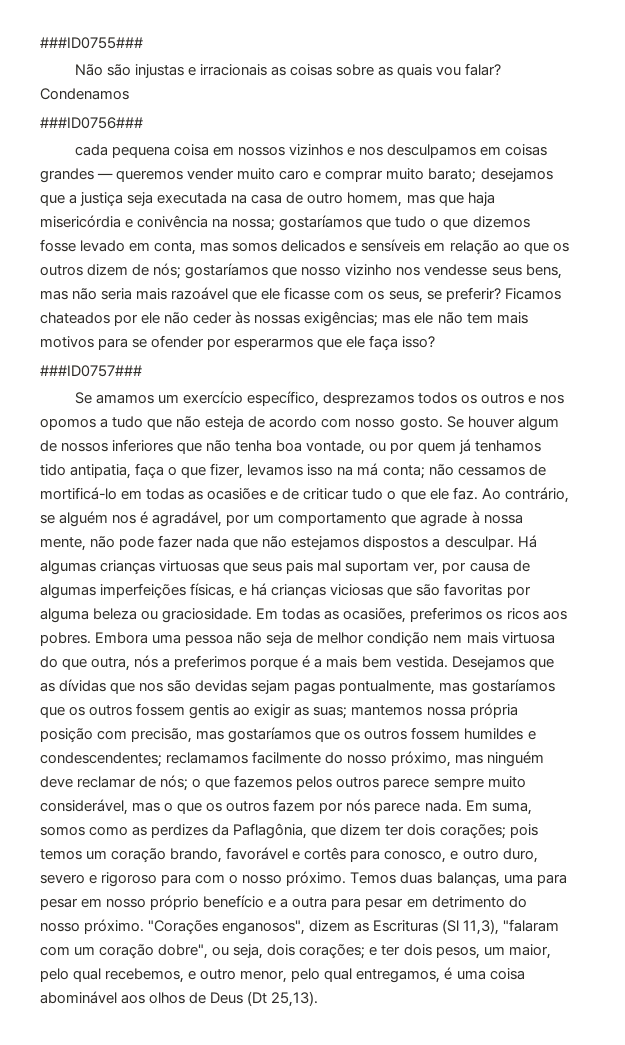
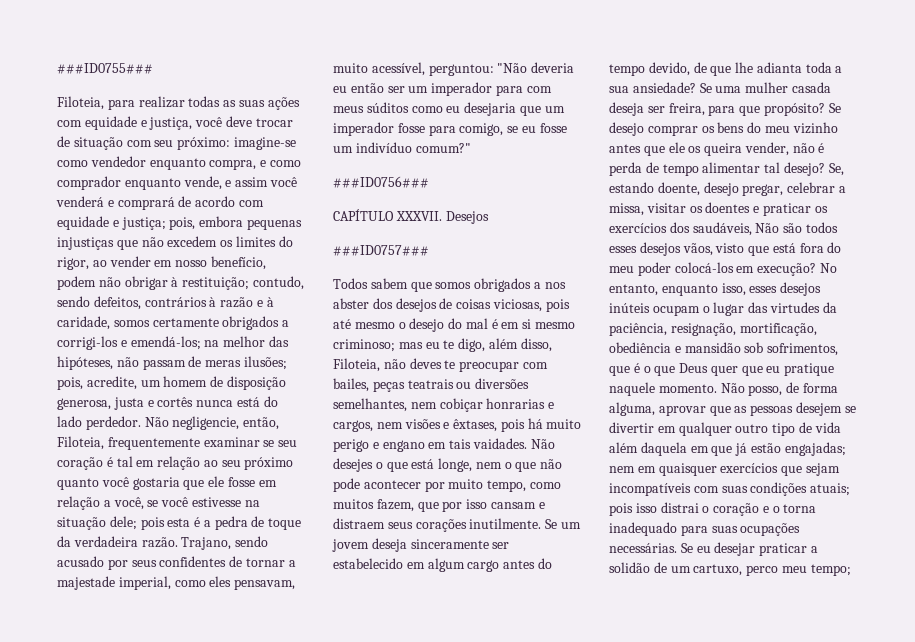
- Não são injustas e irracionais as coisas sobre as quais vou falar? Condenamos
+ Filoteia, para realizar todas as suas ações com equidade e justiça, você deve trocar de situação com seu próximo: imagine-se como vendedor enquanto compra, e como comprador enquanto vende, e assim você venderá e comprará de acordo com equidade e justiça; pois, embora pequenas injustiças que não excedem os limites do rigor, ao vender em nosso benefício, podem não obrigar à restituição; contudo, sendo defeitos, contrários à razão e à caridade, somos certamente obrigados a corrigi-los e emendá-los; na melhor das hipóteses, não passam de meras ilusões; pois, acredite, um homem de disposição generosa, justa e cortês nunca está do lado perdedor. Não negligencie, então, Filoteia, frequentemente examinar se seu coração é tal em relação ao seu próximo quanto você gostaria que ele fosse em relação a você, se você estivesse na situação dele; pois esta é a pedra de toque da verdadeira razão. Trajano, sendo acusado por seus confidentes de tornar a majestade imperial, como eles pensavam, muito acessível, perguntou: "Não deveria eu então ser um imperador para com meus súditos como eu desejaria que um imperador fosse para comigo, se eu fosse um indivíduo comum?"
  ###ID0756###
- cada pequena coisa em nossos vizinhos e nos desculpamos em coisas grandes — queremos vender muito caro e comprar muito barato; desejamos que a justiça seja executada na casa de outro homem, mas que haja misericórdia e conivência na nossa; gostaríamos que tudo o que dizemos fosse levado em conta, mas somos delicados e sensíveis em relação ao que os outros dizem de nós; gostaríamos que nosso vizinho nos vendesse seus bens, mas não seria mais razoável que ele ficasse com os seus, se preferir? Ficamos chateados por ele não ceder às nossas exigências; mas ele não tem mais motivos para se ofender por esperarmos que ele faça isso?
+ CAPÍTULO XXXVII. Desejos
  ###ID0757###
- Se amamos um exercício específico, desprezamos todos os outros e nos opomos a tudo que não esteja de acordo com nosso gosto. Se houver algum de nossos inferiores que não tenha boa vontade, ou por quem já tenhamos tido antipatia, faça o que fizer, levamos isso na má conta; não cessamos de mortificá-lo em todas as ocasiões e de criticar tudo o que ele faz. Ao contrário, se alguém nos é agradável, por um comportamento que agrade à nossa mente, não pode fazer nada que não estejamos dispostos a desculpar. Há algumas crianças virtuosas que seus pais mal suportam ver, por causa de algumas imperfeições físicas, e há crianças viciosas que são favoritas por alguma beleza ou graciosidade. Em todas as ocasiões, preferimos os ricos aos pobres. Embora uma pessoa não seja de melhor condição nem mais virtuosa do que outra, nós a preferimos porque é a mais bem vestida. Desejamos que as dívidas que nos são devidas sejam pagas pontualmente, mas gostaríamos que os outros fossem gentis ao exigir as suas; mantemos nossa própria posição com precisão, mas gostaríamos que os outros fossem humildes e condescendentes; reclamamos facilmente do nosso próximo, mas ninguém deve reclamar de nós; o que fazemos pelos outros parece sempre muito considerável, mas o que os outros fazem por nós parece nada. Em suma, somos como as perdizes da Paflagônia, que dizem ter dois corações; pois temos um coração brando, favorável e cortês para conosco, e outro duro, severo e rigoroso para com o nosso próximo. Temos duas balanças, uma para pesar em nosso próprio benefício e a outra para pesar em detrimento do nosso próximo. "Corações enganosos", dizem as Escrituras (Sl 11,3), "falaram com um coração dobre", ou seja, dois corações; e ter dois pesos, um maior, pelo qual recebemos, e outro menor, pelo qual entregamos, é uma coisa abominável aos olhos de Deus (Dt 25,13).
+ Todos sabem que somos obrigados a nos abster dos desejos de coisas viciosas, pois até mesmo o desejo do mal é em si mesmo criminoso; mas eu te digo, além disso, Filoteia, não deves te preocupar com bailes, peças teatrais ou diversões semelhantes, nem cobiçar honrarias e cargos, nem visões e êxtases, pois há muito perigo e engano em tais vaidades. Não desejes o que está longe, nem o que não pode acontecer por muito tempo, como muitos fazem, que por isso cansam e distraem seus corações inutilmente. Se um jovem deseja sinceramente ser estabelecido em algum cargo antes do tempo devido, de que lhe adianta toda a sua ansiedade? Se uma mulher casada deseja ser freira, para que propósito? Se desejo comprar os bens do meu vizinho antes que ele os queira vender, não é perda de tempo alimentar tal desejo? Se, estando doente, desejo pregar, celebrar a missa, visitar os doentes e praticar os exercícios dos saudáveis, Não são todos esses desejos vãos, visto que está fora do meu poder colocá-los em execução? No entanto, enquanto isso, esses desejos inúteis ocupam o lugar das virtudes da paciência, resignação, mortificação, obediência e mansidão sob sofrimentos, que é o que Deus quer que eu pratique naquele momento. Não posso, de forma alguma, aprovar que as pessoas desejem se divertir em qualquer outro tipo de vida além daquela em que já estão engajadas; nem em quaisquer exercícios que sejam incompatíveis com suas condições atuais; pois isso distrai o coração e o torna inadequado para suas ocupações necessárias. Se eu desejar praticar a solidão de um cartuxo, perco meu tempo;

